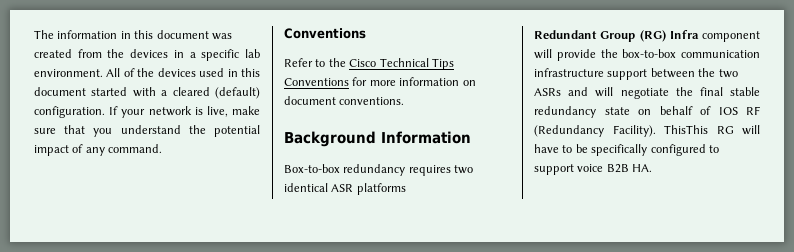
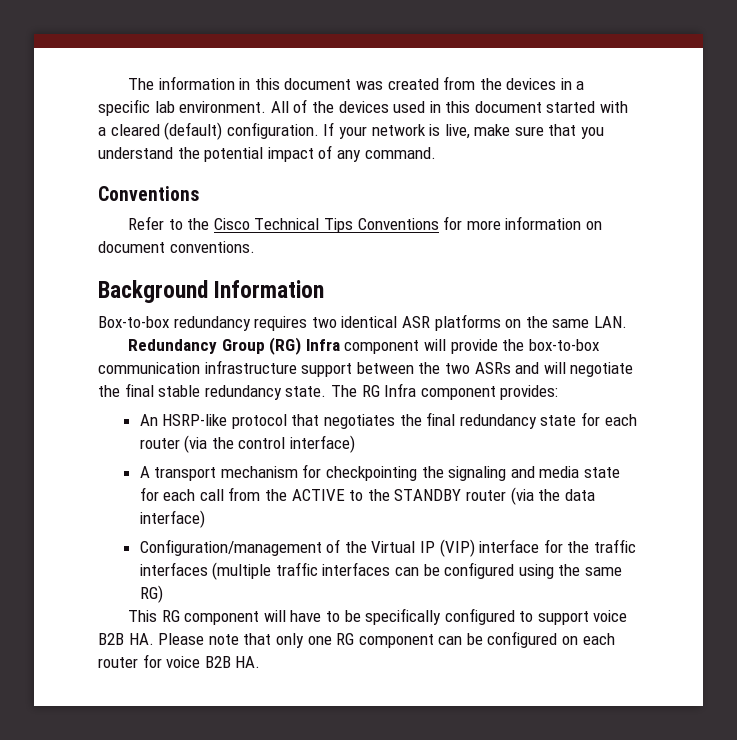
- Box-to-box redundancy requires two identical ASR platforms
- Redundant Group (RG) Infra component will provide the box-to-box communication infrastructure support between the two ASRs and will negotiate the final stable redundancy state on behalf of IOS RF (Redundancy Facility). ThisThis RG will have to be specifically configured to support voice B2B HA.
+ Box-to-box redundancy requires two identical ASR platforms on the same LAN.
+ Redundancy Group (RG) Infra component will provide the box-to-box communication infrastructure support between the two ASRs and will negotiate the final stable redundancy state. The RG Infra component provides:
+ An HSRP-like protocol that negotiates the final redundancy state for each router (via the control interface)
+ A transport mechanism for checkpointing the signaling and media state for each call from the ACTIVE to the STANDBY router (via the data interface)
+ Configuration/management of the Virtual IP (VIP) interface for the traffic interfaces (multiple traffic interfaces can be configured using the same RG)
+ This RG component will have to be specifically configured to support voice B2B HA. Please note that only one RG component can be configured on each router for voice B2B HA.

